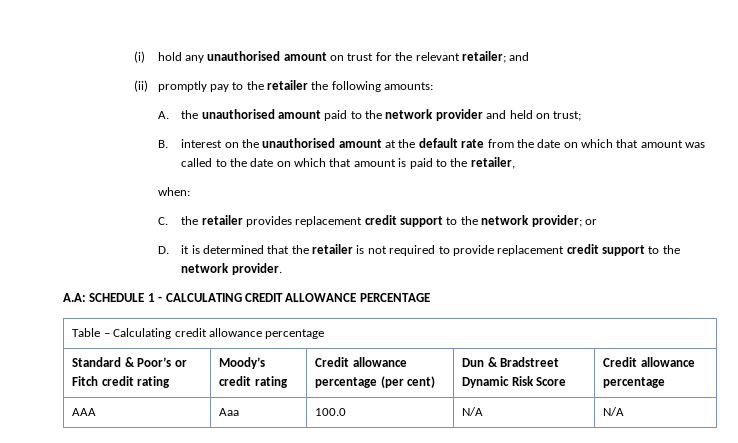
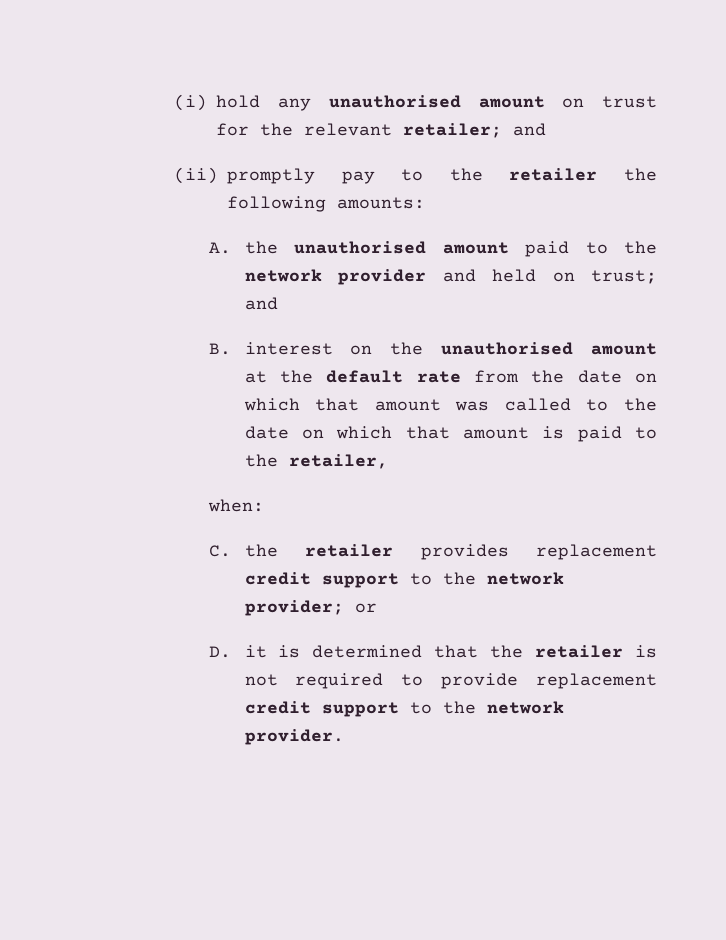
- A. the unauthorised amount paid to the network provider and held on trust;
+ A. the unauthorised amount paid to the network provider and held on trust; and
- A.A: SCHEDULE 1 - CALCULATING CREDIT ALLOWANCE PERCENTAGE
- Table – Calculating credit allowance percentage
- Standard & Poor’s or Fitch credit rating | Moody’s credit rating | Credit allowance percentage (per cent) | Dun & Bradstreet Dynamic Risk Score | Credit allowance percentage
- AAA | Aaa | 100.0 | N/A | N/A

